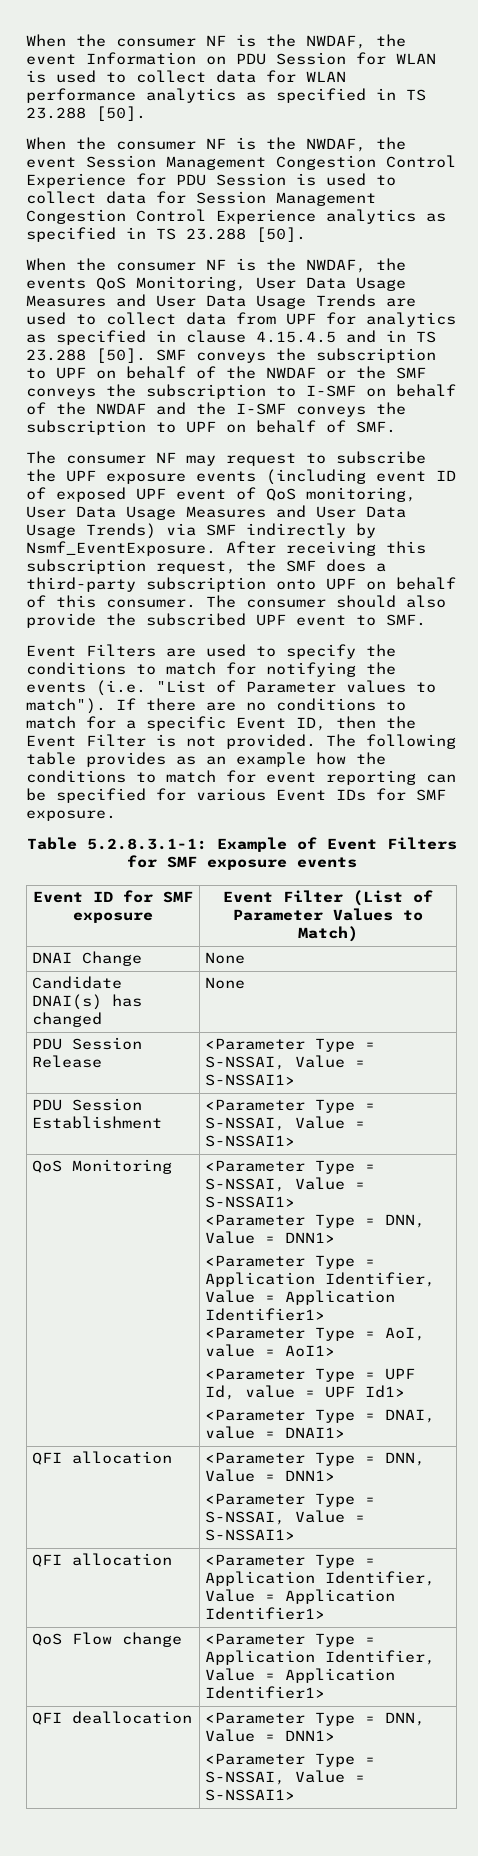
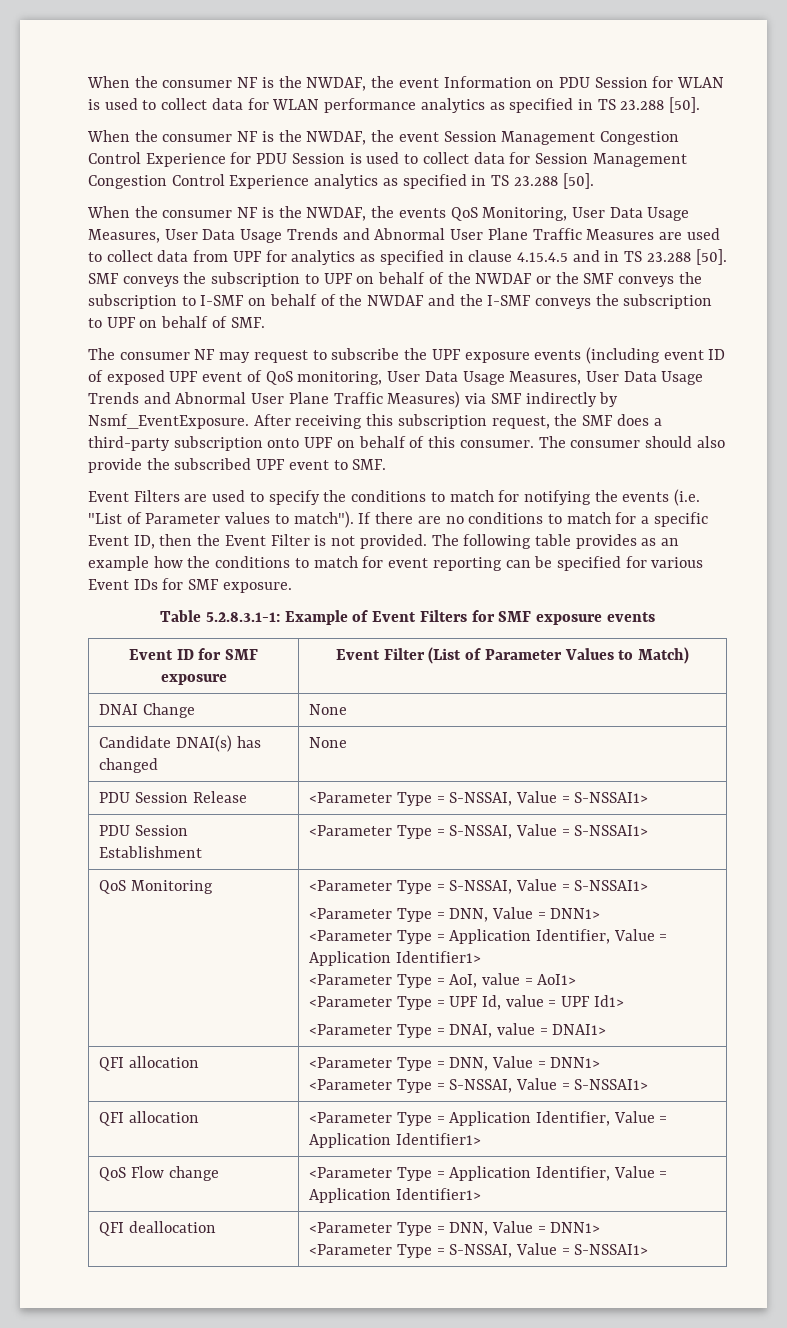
- When the consumer NF is the NWDAF, the events QoS Monitoring, User Data Usage Measures and User Data Usage Trends are used to collect data from UPF for analytics as specified in clause 4.15.4.5 and in TS 23.288 [50].
+ When the consumer NF is the NWDAF, the events QoS Monitoring, User Data Usage Measures, User Data Usage Trends and Abnormal User Plane Traffic Measures are used to collect data from UPF for analytics as specified in clause 4.15.4.5 and in TS 23.288 [50].
- The consumer NF may request to subscribe the UPF exposure events (including event ID of exposed UPF event of QoS monitoring, User Data Usage Measures and User Data Usage Trends) via SMF indirectly by Nsmf_EventExposure.
+ The consumer NF may request to subscribe the UPF exposure events (including event ID of exposed UPF event of QoS monitoring, User Data Usage Measures, User Data Usage Trends and Abnormal User Plane Traffic Measures) via SMF indirectly by Nsmf_EventExposure.

